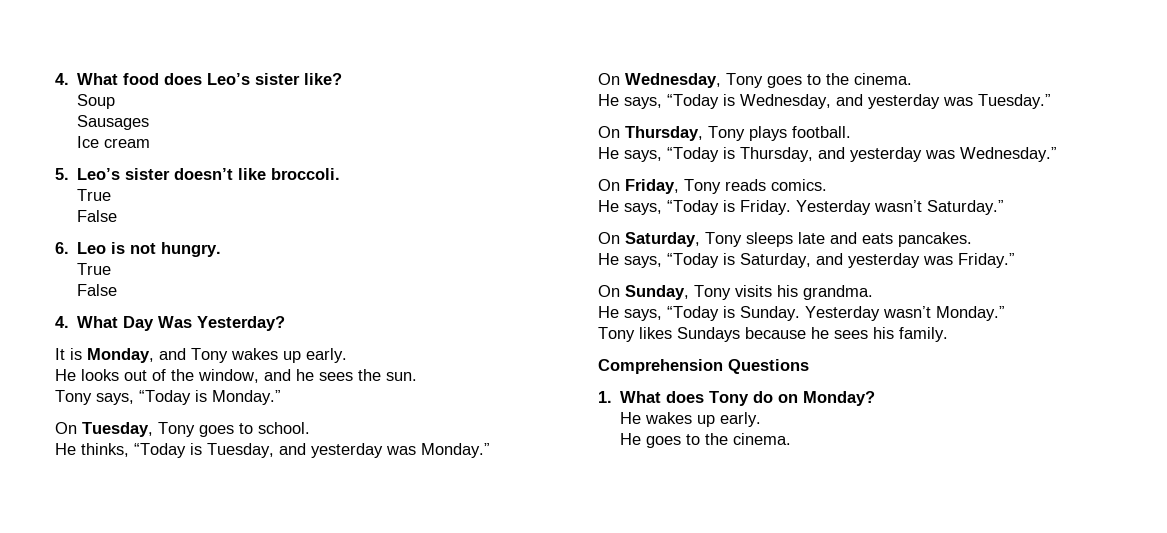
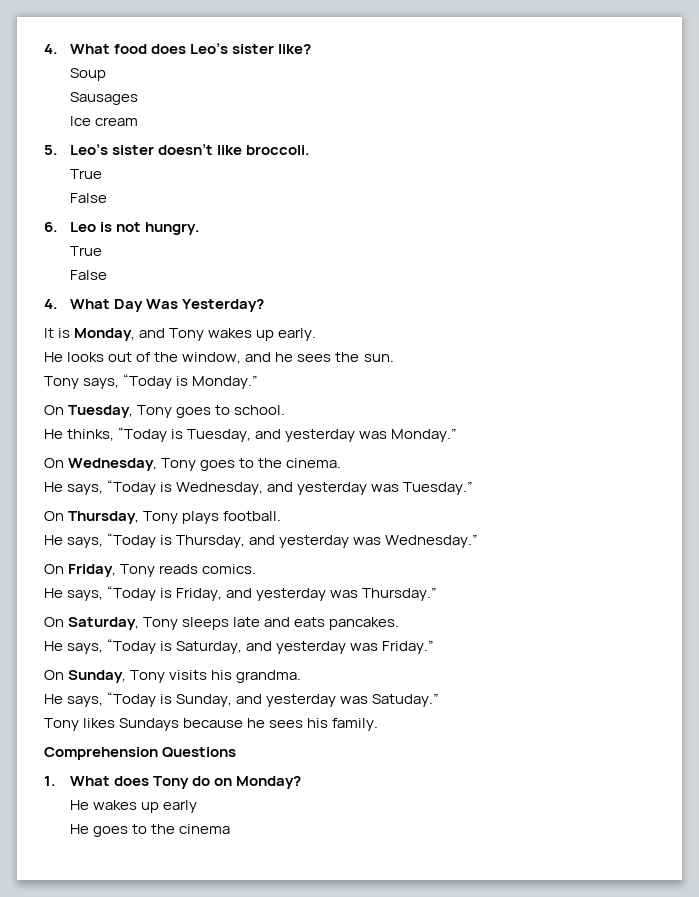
- He says, “Today is Friday. Yesterday wasn’t Saturday.”
+ He says, “Today is Friday, and yesterday was Thursday.”
- He says, “Today is Sunday. Yesterday wasn’t Monday.”
+ He says, “Today is Sunday, and yesterday was Satuday.”
- He wakes up early.
+ He wakes up early
- He goes to the cinema.
+ He goes to the cinema

